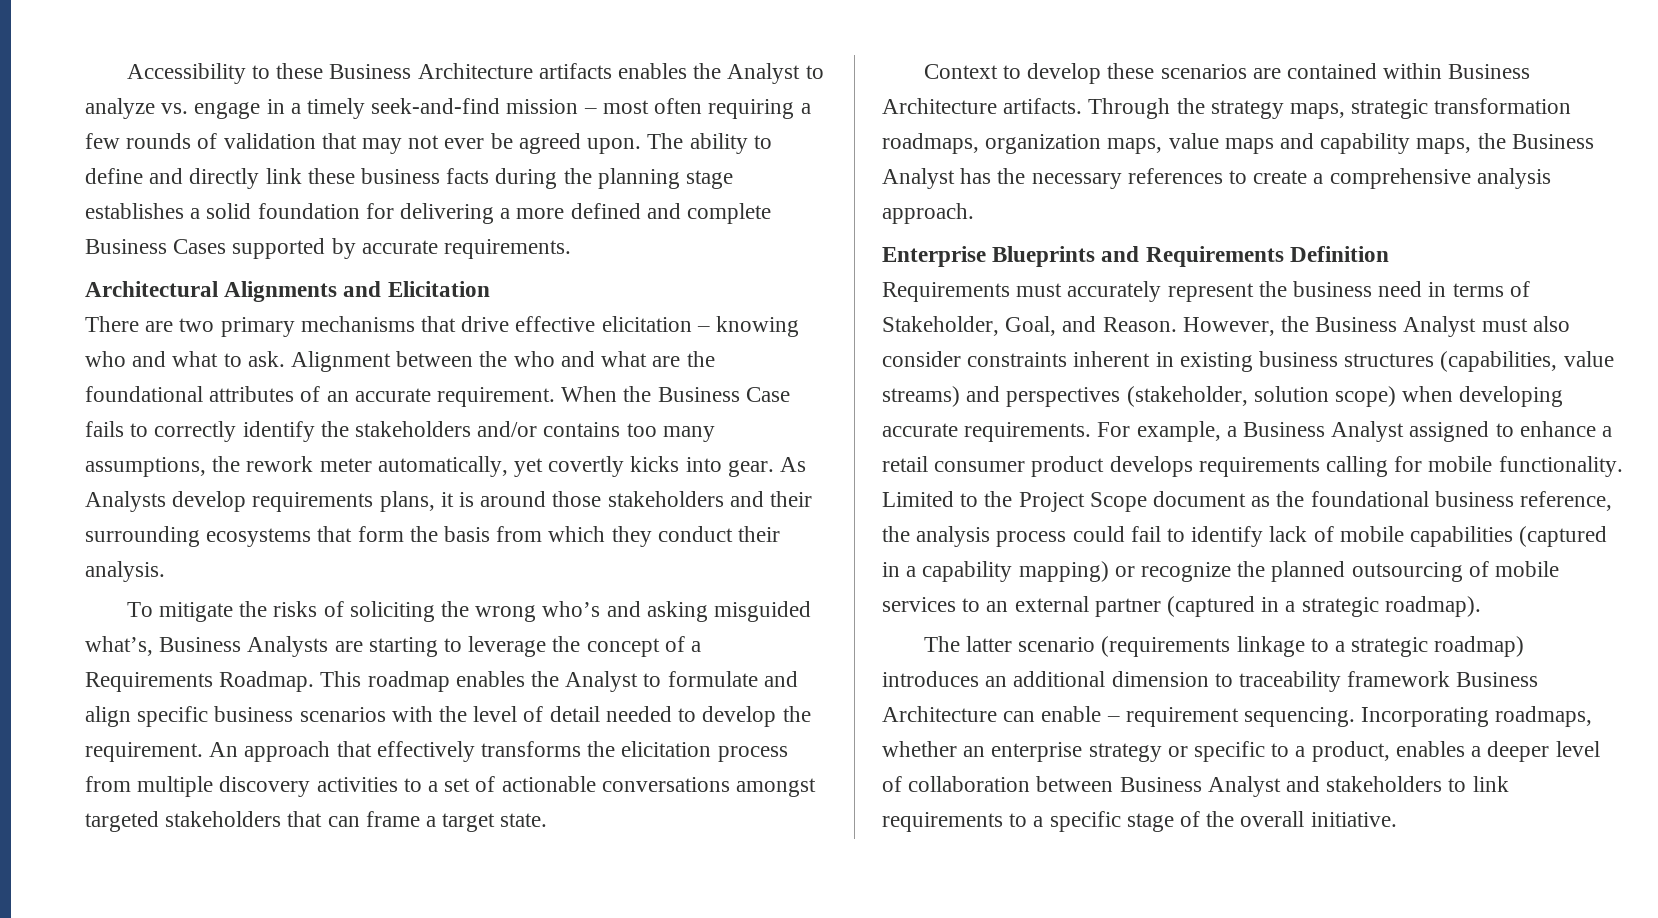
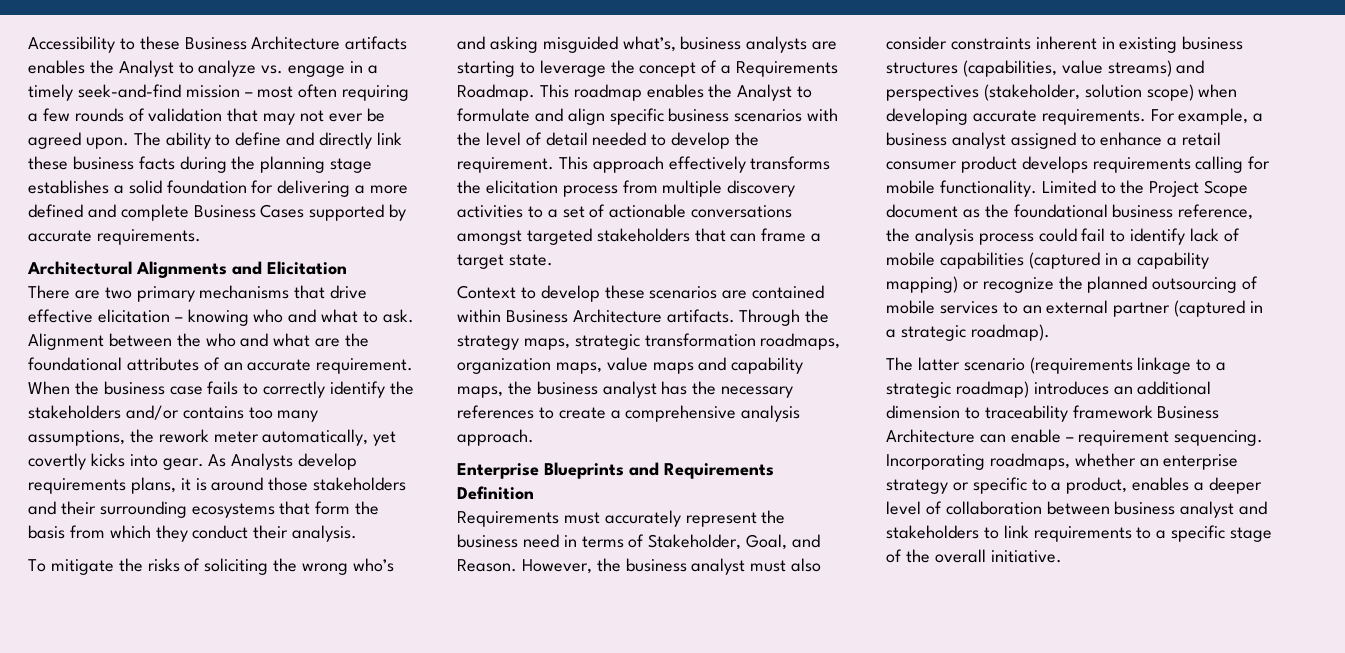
- When the Business Case fails to correctly identify the stakeholders and/or contains too many assumptions, the rework meter automatically, yet covertly kicks into gear.
+ When the business case fails to correctly identify the stakeholders and/or contains too many assumptions, the rework meter automatically, yet covertly kicks into gear.
- To mitigate the risks of soliciting the wrong who’s and asking misguided what’s, Business Analysts are starting to leverage the concept of a Requirements Roadmap.
+ To mitigate the risks of soliciting the wrong who’s and asking misguided what’s, business analysts are starting to leverage the concept of a Requirements Roadmap.
- An approach that effectively transforms the elicitation process from multiple discovery activities to a set of actionable conversations amongst targeted stakeholders that can frame a target state.
+ This approach effectively transforms the elicitation process from multiple discovery activities to a set of actionable conversations amongst targeted stakeholders that can frame a target state.
- Through the strategy maps, strategic transformation roadmaps, organization maps, value maps and capability maps, the Business Analyst has the necessary references to create a comprehensive analysis approach.
+ Through the strategy maps, strategic transformation roadmaps, organization maps, value maps and capability maps, the business analyst has the necessary references to create a comprehensive analysis approach.
- However, the Business Analyst must also consider constraints inherent in existing business structures (capabilities, value streams) and perspectives (stakeholder, solution scope) when developing accurate requirements.
+ However, the business analyst must also consider constraints inherent in existing business structures (capabilities, value streams) and perspectives (stakeholder, solution scope) when developing accurate requirements.
- For example, a Business Analyst assigned to enhance a retail consumer product develops requirements calling for mobile functionality.
+ For example, a business analyst assigned to enhance a retail consumer product develops requirements calling for mobile functionality.
- Incorporating roadmaps, whether an enterprise strategy or specific to a product, enables a deeper level of collaboration between Business Analyst and stakeholders to link requirements to a specific stage of the overall initiative.
+ Incorporating roadmaps, whether an enterprise strategy or specific to a product, enables a deeper level of collaboration between business analyst and stakeholders to link requirements to a specific stage of the overall initiative.

